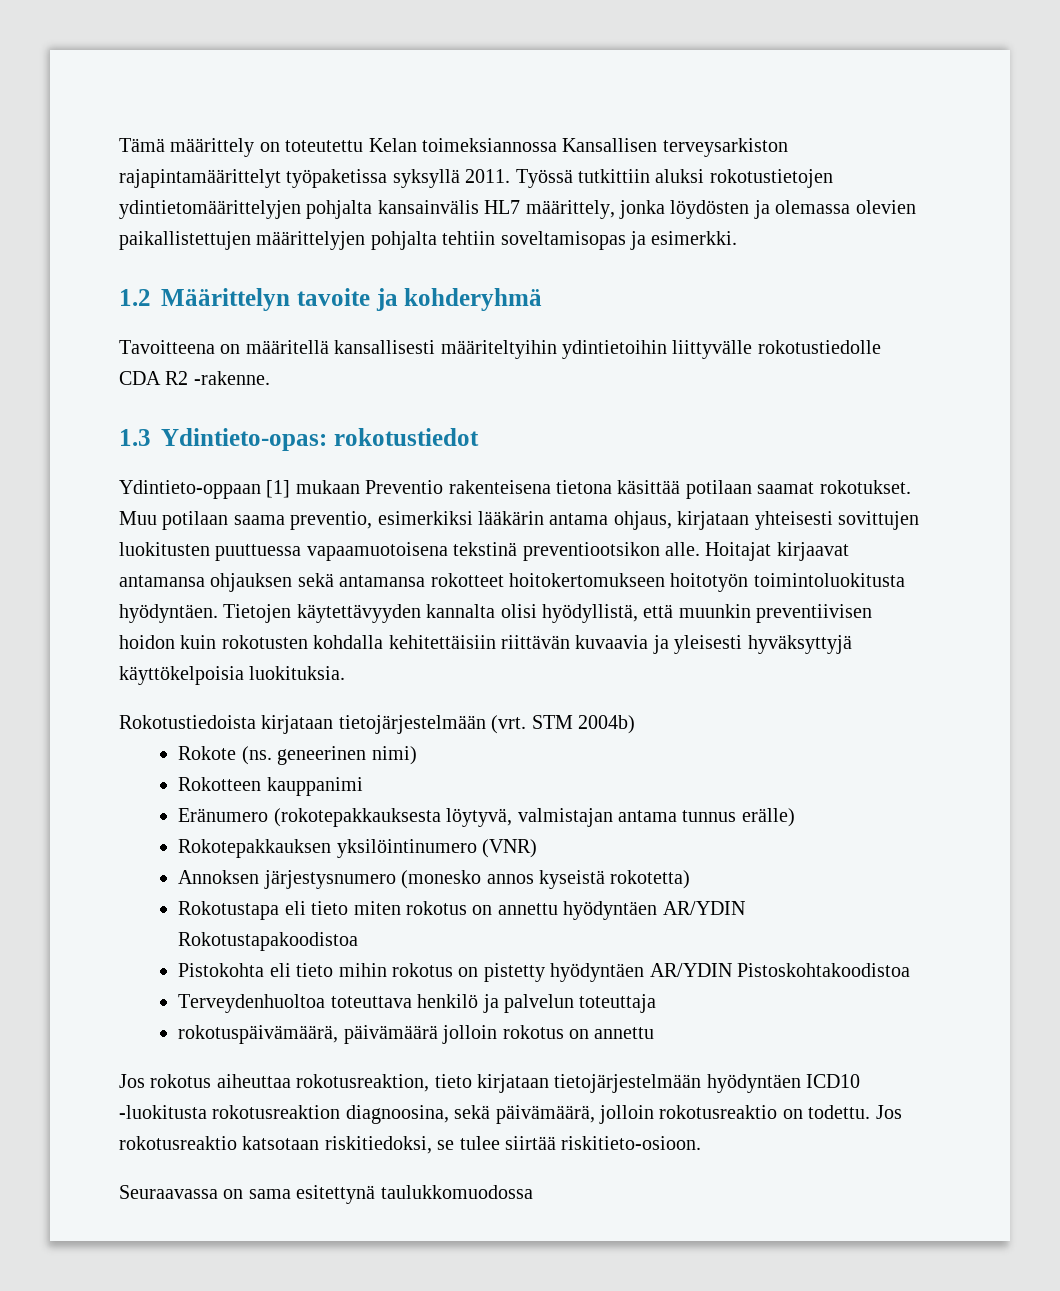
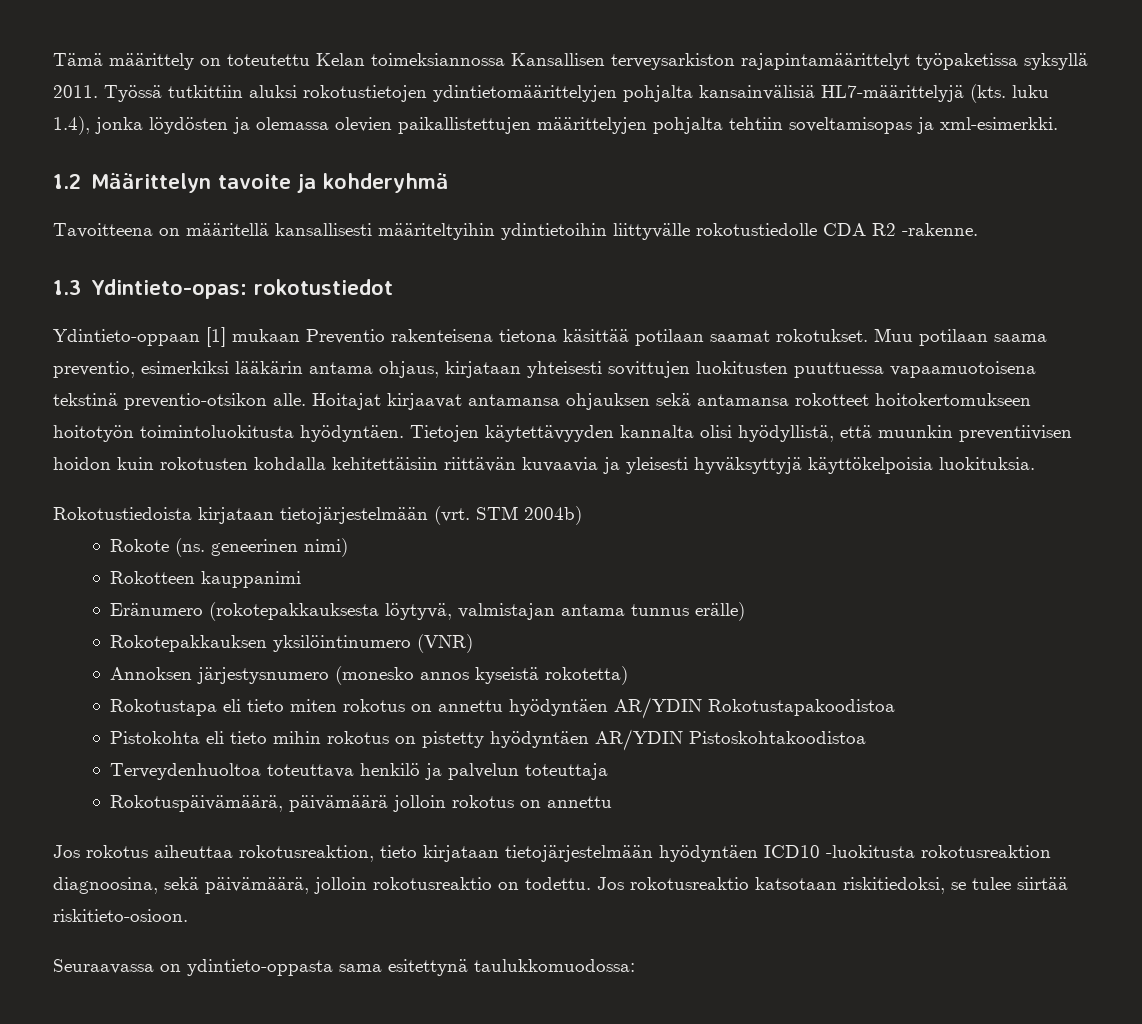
- Työssä tutkittiin aluksi rokotustietojen ydintietomäärittelyjen pohjalta kansainvälis HL7 määrittely, jonka löydösten ja olemassa olevien paikallistettujen määrittelyjen pohjalta tehtiin soveltamisopas ja esimerkki.
+ Työssä tutkittiin aluksi rokotustietojen ydintietomäärittelyjen pohjalta kansainvälisiä HL7-määrittelyjä (kts. luku 1.4), jonka löydösten ja olemassa olevien paikallistettujen määrittelyjen pohjalta tehtiin soveltamisopas ja xml-esimerkki.
- Muu potilaan saama preventio, esimerkiksi lääkärin antama ohjaus, kirjataan yhteisesti sovittujen luokitusten puuttuessa vapaamuotoisena tekstinä preventiootsikon alle.
+ Muu potilaan saama preventio, esimerkiksi lääkärin antama ohjaus, kirjataan yhteisesti sovittujen luokitusten puuttuessa vapaamuotoisena tekstinä preventio-otsikon alle.
- rokotuspäivämäärä, päivämäärä jolloin rokotus on annettu
+ Rokotuspäivämäärä, päivämäärä jolloin rokotus on annettu
- Seuraavassa on sama esitettynä taulukkomuodossa
+ Seuraavassa on ydintieto-oppasta sama esitettynä taulukkomuodossa:

